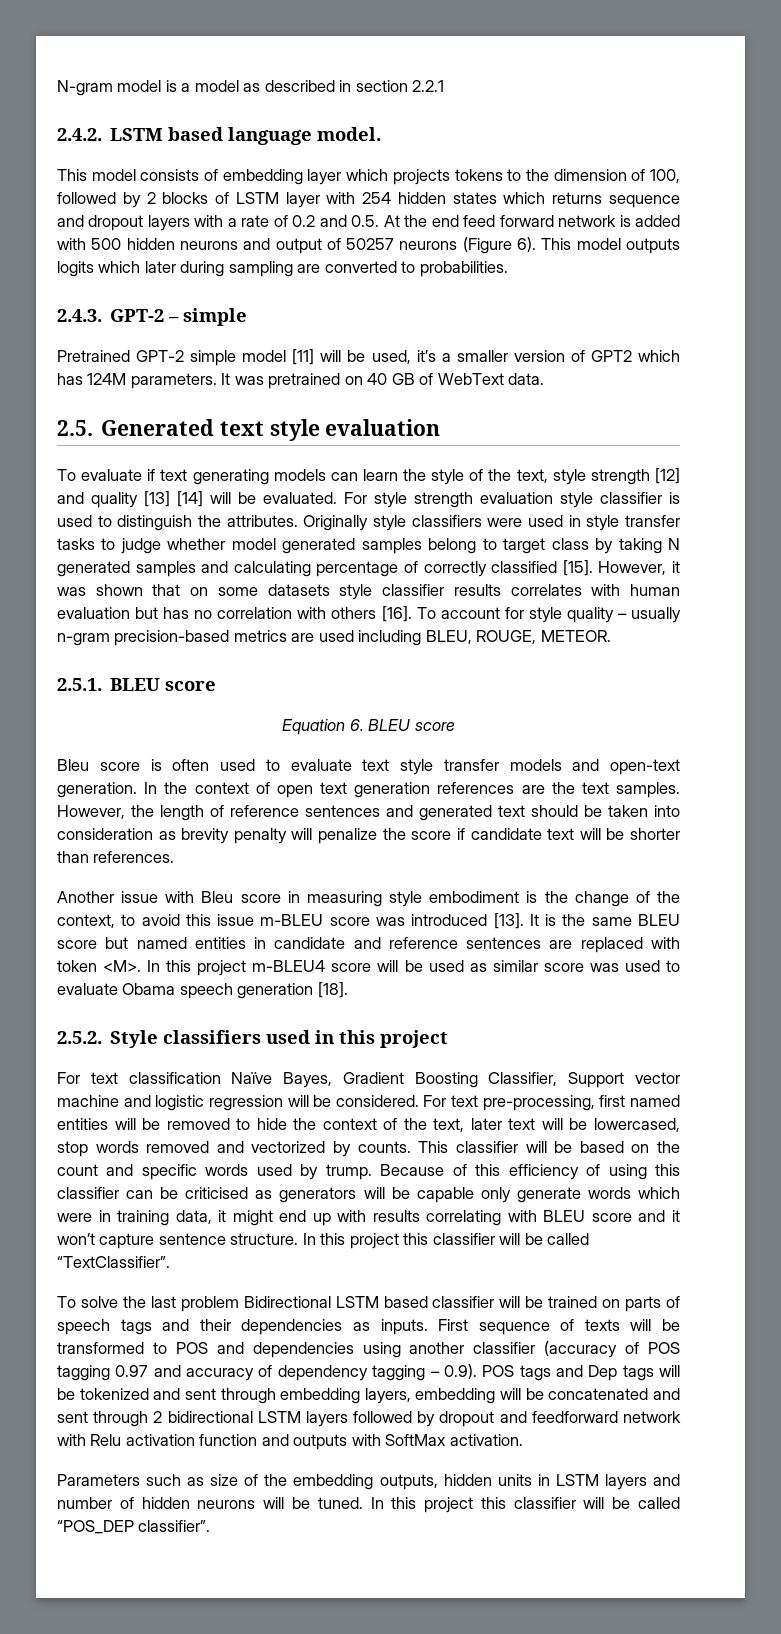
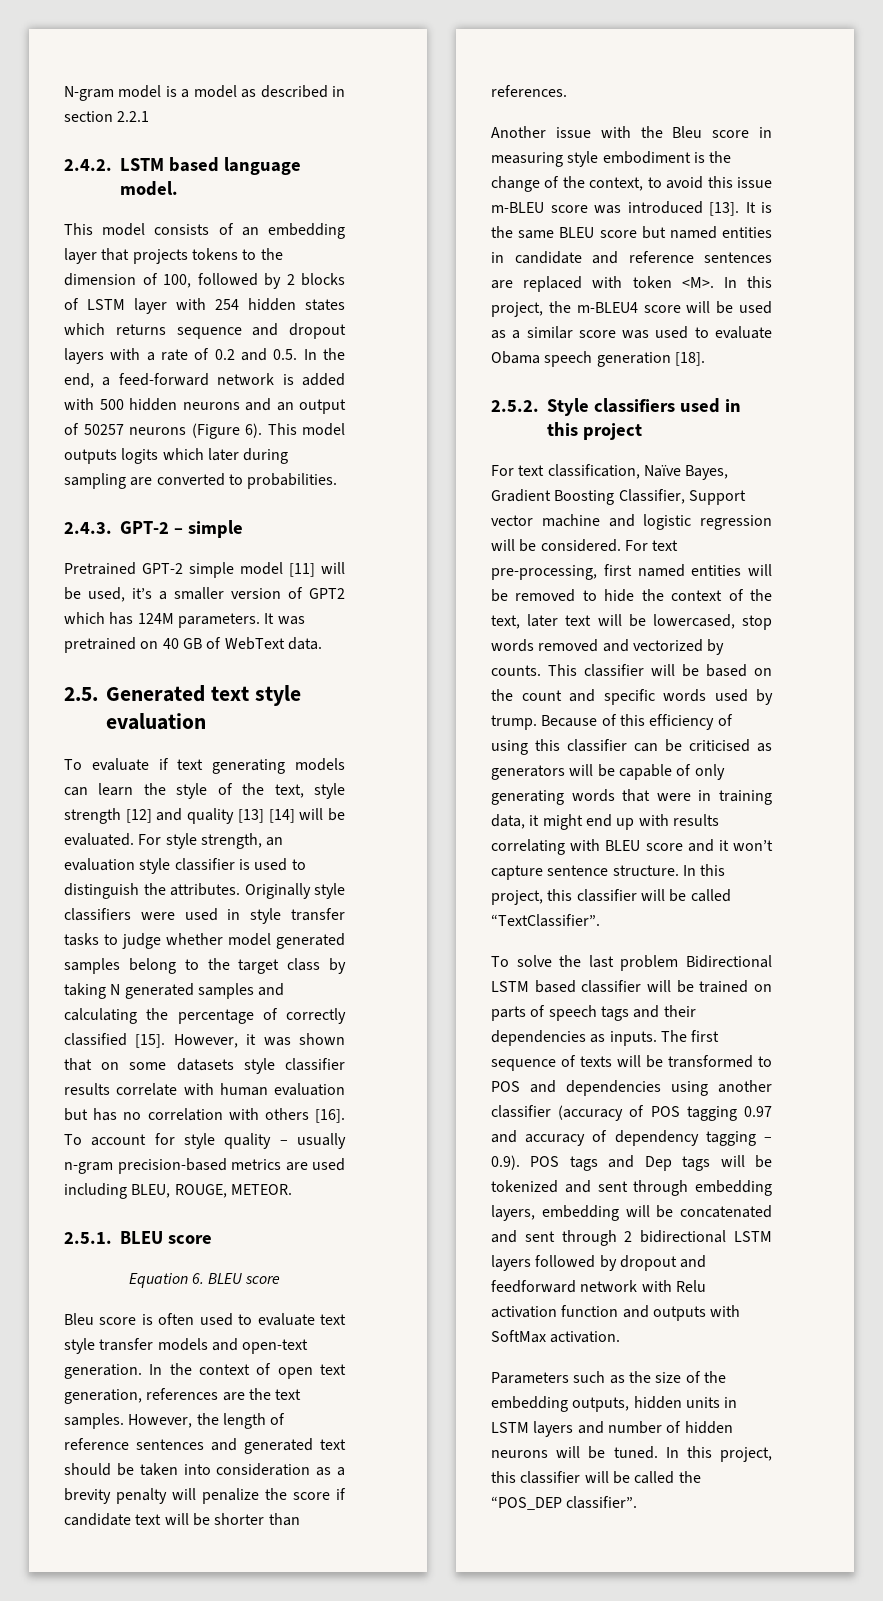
- This model consists of embedding layer which projects tokens to the dimension of 100, followed by 2 blocks of LSTM layer with 254 hidden states which returns sequence and dropout layers with a rate of 0.2 and 0.5. At the end feed forward network is added with 500 hidden neurons and output of 50257 neurons (Figure 6).
+ This model consists of an embedding layer that projects tokens to the dimension of 100, followed by 2 blocks of LSTM layer with 254 hidden states which returns sequence and dropout layers with a rate of 0.2 and 0.5. In the end, a feed-forward network is added with 500 hidden neurons and an output of 50257 neurons (Figure 6).
- For style strength evaluation style classifier is used to distinguish the attributes.
+ For style strength, an evaluation style classifier is used to distinguish the attributes.
- Originally style classifiers were used in style transfer tasks to judge whether model generated samples belong to target class by taking N generated samples and calculating percentage of correctly classified [15].
+ Originally style classifiers were used in style transfer tasks to judge whether model generated samples belong to the target class by taking N generated samples and calculating the percentage of correctly classified [15].
- However, it was shown that on some datasets style classifier results correlates with human evaluation but has no correlation with others [16].
+ However, it was shown that on some datasets style classifier results correlate with human evaluation but has no correlation with others [16].
- In the context of open text generation references are the text samples.
+ In the context of open text generation, references are the text samples.
- However, the length of reference sentences and generated text should be taken into consideration as brevity penalty will penalize the score if candidate text will be shorter than references.
+ However, the length of reference sentences and generated text should be taken into consideration as a brevity penalty will penalize the score if candidate text will be shorter than references.
- Another issue with Bleu score in measuring style embodiment is the change of the context, to avoid this issue m-BLEU score was introduced [13].
+ Another issue with the Bleu score in measuring style embodiment is the change of the context, to avoid this issue m-BLEU score was introduced [13].
- In this project m-BLEU4 score will be used as similar score was used to evaluate Obama speech generation [18].
+ In this project, the m-BLEU4 score will be used as a similar score was used to evaluate Obama speech generation [18].
- For text classification Naïve Bayes, Gradient Boosting Classifier, Support vector machine and logistic regression will be considered.
+ For text classification, Naïve Bayes, Gradient Boosting Classifier, Support vector machine and logistic regression will be considered.
- Because of this efficiency of using this classifier can be criticised as generators will be capable only generate words which were in training data, it might end up with results correlating with BLEU score and it won’t capture sentence structure.
+ Because of this efficiency of using this classifier can be criticised as generators will be capable of only generating words that were in training data, it might end up with results correlating with BLEU score and it won’t capture sentence structure.
- In this project this classifier will be called “TextClassifier”.
+ In this project, this classifier will be called “TextClassifier”.
- First sequence of texts will be transformed to POS and dependencies using another classifier (accuracy of POS tagging 0.97 and accuracy of dependency tagging – 0.9). POS tags and Dep tags will be tokenized and sent through embedding layers, embedding will be concatenated and sent through 2 bidirectional LSTM layers followed by dropout and feedforward network with Relu activation function and outputs with SoftMax activation.
+ The first sequence of texts will be transformed to POS and dependencies using another classifier (accuracy of POS tagging 0.97 and accuracy of dependency tagging – 0.9). POS tags and Dep tags will be tokenized and sent through embedding layers, embedding will be concatenated and sent through 2 bidirectional LSTM layers followed by dropout and feedforward network with Relu activation function and outputs with SoftMax activation.
- Parameters such as size of the embedding outputs, hidden units in LSTM layers and number of hidden neurons will be tuned.
+ Parameters such as the size of the embedding outputs, hidden units in LSTM layers and number of hidden neurons will be tuned.
- In this project this classifier will be called “POS_DEP classifier”.
+ In this project, this classifier will be called the “POS_DEP classifier”.

